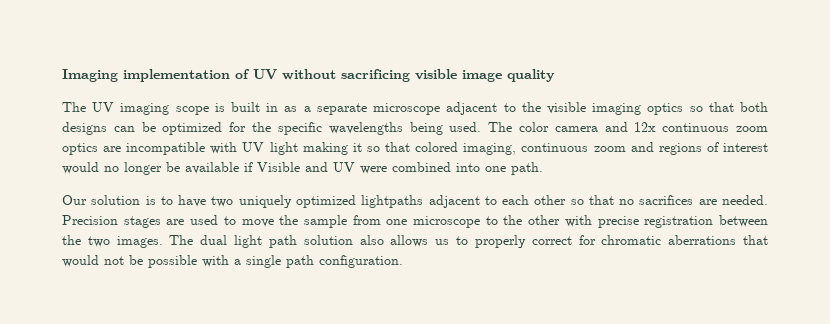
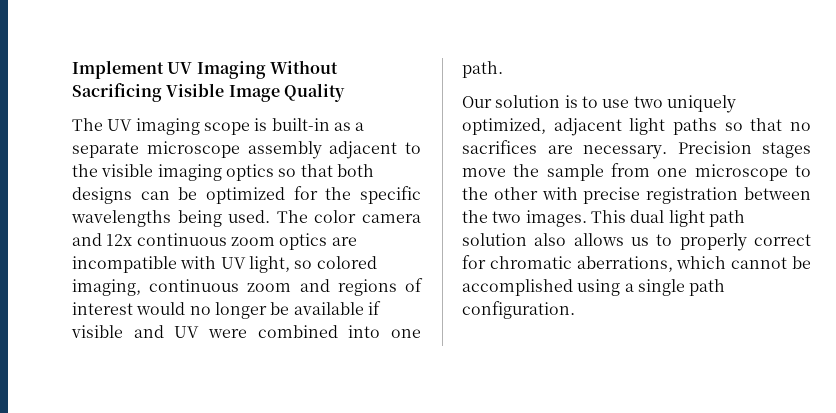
- Imaging implementation of UV without sacrificing visible image quality
+ Implement UV Imaging Without Sacrificing Visible Image Quality
- The UV imaging scope is built in as a separate microscope adjacent to the visible imaging optics so that both designs can be optimized for the specific wavelengths being used.
+ The UV imaging scope is built-in as a separate microscope assembly adjacent to the visible imaging optics so that both designs can be optimized for the specific wavelengths being used.
- The color camera and 12x continuous zoom optics are incompatible with UV light making it so that colored imaging, continuous zoom and regions of interest would no longer be available if Visible and UV were combined into one path.
+ The color camera and 12x continuous zoom optics are incompatible with UV light, so colored imaging, continuous zoom and regions of interest would no longer be available if visible and UV were combined into one path.
- Our solution is to have two uniquely optimized lightpaths adjacent to each other so that no sacrifices are needed.
+ Our solution is to use two uniquely optimized, adjacent light paths so that no sacrifices are necessary.
- Precision stages are used to move the sample from one microscope to the other with precise registration between the two images.
+ Precision stages move the sample from one microscope to the other with precise registration between the two images.
- The dual light path solution also allows us to properly correct for chromatic aberrations that would not be possible with a single path configuration.
+ This dual light path solution also allows us to properly correct for chromatic aberrations, which cannot be accomplished using a single path configuration.

